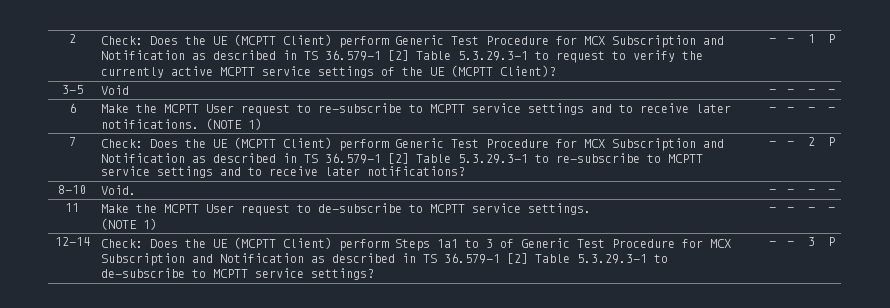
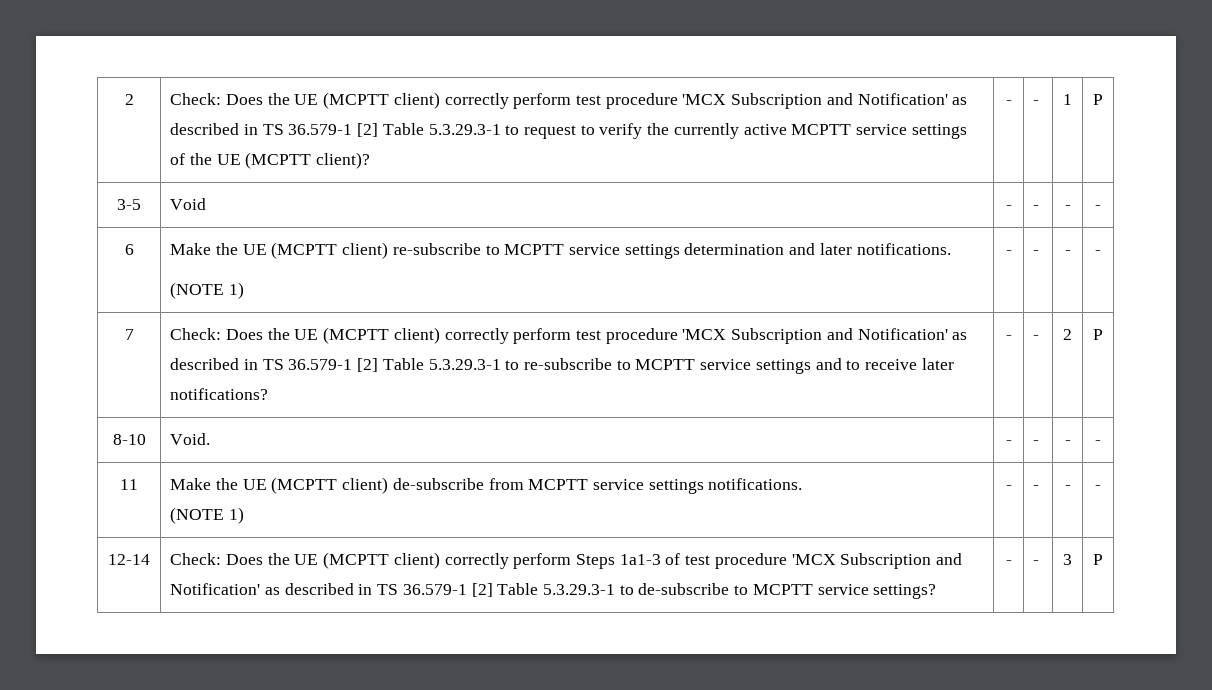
- Check: Does the UE (MCPTT Client) perform Generic Test Procedure for MCX Subscription and Notification as described in TS 36.579-1 [2] Table 5.3.29.3-1 to request to verify the currently active MCPTT service settings of the UE (MCPTT Client)?
+ Check: Does the UE (MCPTT client) correctly perform test procedure 'MCX Subscription and Notification' as described in TS 36.579-1 [2] Table 5.3.29.3-1 to request to verify the currently active MCPTT service settings of the UE (MCPTT client)?
- 6 | Make the MCPTT User request to re-subscribe to MCPTT service settings and to receive later notifications. (NOTE 1) | - | - | - | -
+ 6 | Make the UE (MCPTT client) re-subscribe to MCPTT service settings determination and later notifications.
+ (NOTE 1) | - | - | - | -
- 7 | Check: Does the UE (MCPTT Client) perform Generic Test Procedure for MCX Subscription and Notification as described in TS 36.579-1 [2] Table 5.3.29.3-1 to re-subscribe to MCPTT service settings and to receive later notifications? | - | - | 2 | P
+ 7 | Check: Does the UE (MCPTT client) correctly perform test procedure 'MCX Subscription and Notification' as described in TS 36.579-1 [2] Table 5.3.29.3-1 to re-subscribe to MCPTT service settings and to receive later notifications? | - | - | 2 | P
- 11 | Make the MCPTT User request to de-subscribe to MCPTT service settings.
+ 11 | Make the UE (MCPTT client) de-subscribe from MCPTT service settings notifications.
- 12-14 | Check: Does the UE (MCPTT Client) perform Steps 1a1 to 3 of Generic Test Procedure for MCX Subscription and Notification as described in TS 36.579-1 [2] Table 5.3.29.3-1 to de-subscribe to MCPTT service settings? | - | - | 3 | P
+ 12-14 | Check: Does the UE (MCPTT client) correctly perform Steps 1a1-3 of test procedure 'MCX Subscription and Notification' as described in TS 36.579-1 [2] Table 5.3.29.3-1 to de-subscribe to MCPTT service settings? | - | - | 3 | P

